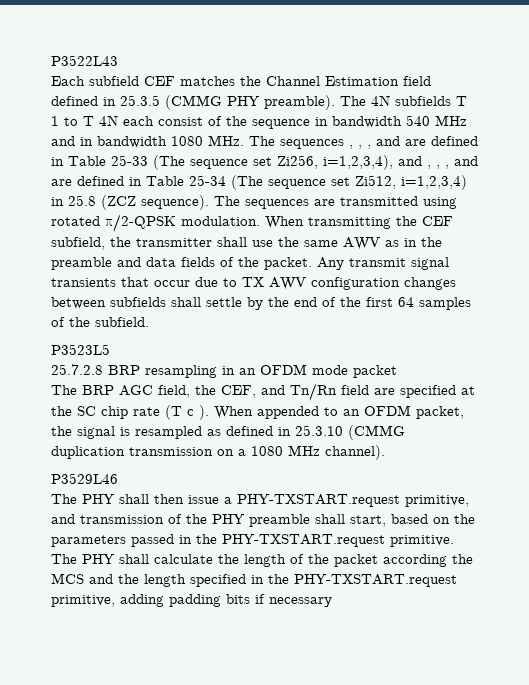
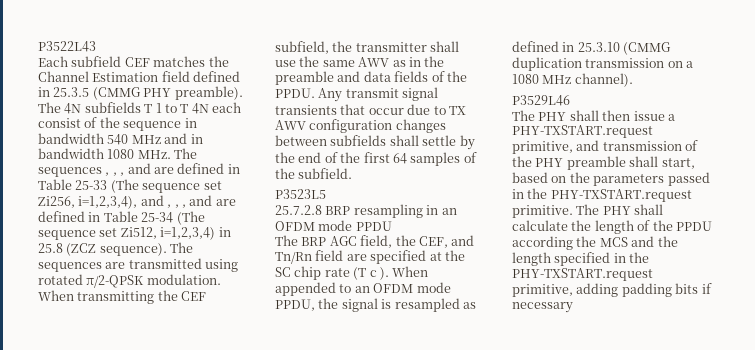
- When transmitting the CEF subfield, the transmitter shall use the same AWV as in the preamble and data fields of the packet.
+ When transmitting the CEF subfield, the transmitter shall use the same AWV as in the preamble and data fields of the PPDU.
- 25.7.2.8 BRP resampling in an OFDM mode packet
+ 25.7.2.8 BRP resampling in an OFDM mode PPDU
- When appended to an OFDM packet, the signal is resampled as defined in 25.3.10 (CMMG duplication transmission on a 1080 MHz channel).
+ When appended to an OFDM mode PPDU, the signal is resampled as defined in 25.3.10 (CMMG duplication transmission on a 1080 MHz channel).
- The PHY shall calculate the length of the packet according the MCS and the length specified in the PHY-TXSTART.request primitive, adding padding bits if necessary
+ The PHY shall calculate the length of the PPDU according the MCS and the length specified in the PHY-TXSTART.request primitive, adding padding bits if necessary

